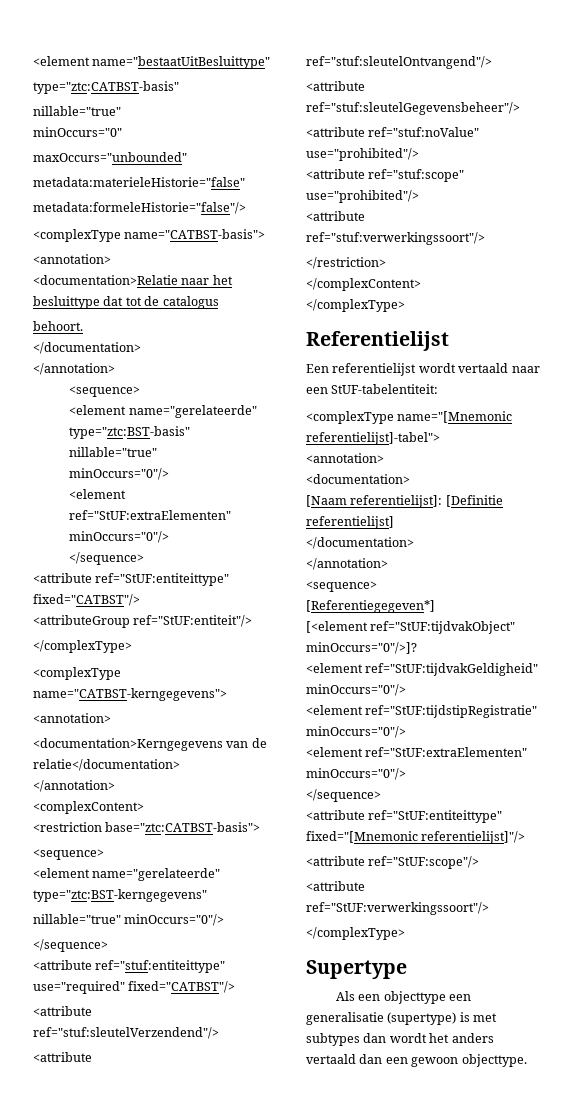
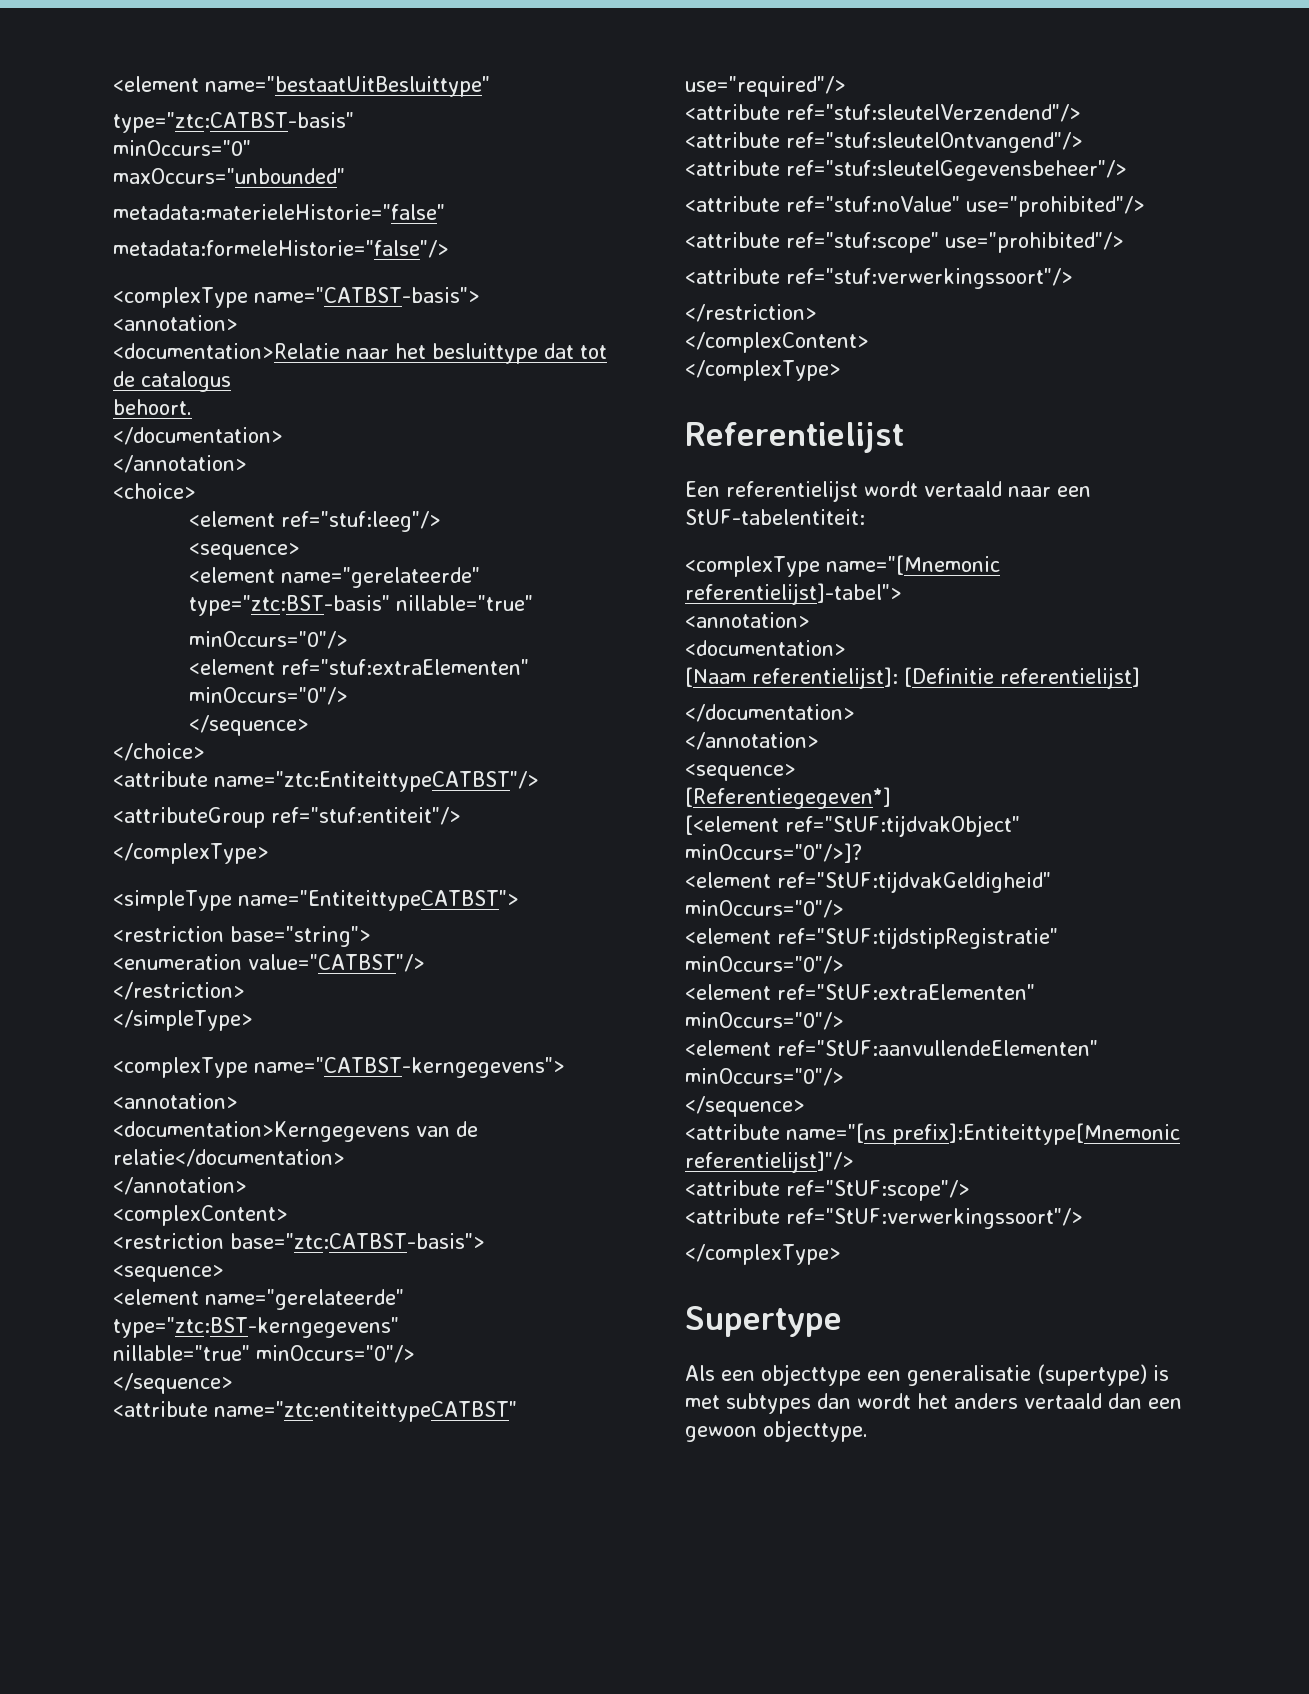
  type="ztc:CATBST-basis"
- nillable="true"
+ <choice>
+ <element ref="stuf:leeg"/>
  <element name="gerelateerde" type="ztc:BST-basis" nillable="true"
  minOccurs="0"/>
- <element ref="StUF:extraElementen" minOccurs="0"/>
+ <element ref="stuf:extraElementen" minOccurs="0"/>
  </sequence>
- <attribute ref="StUF:entiteittype" fixed="CATBST"/>
+ </choice>
+ <attribute name="ztc:EntiteittypeCATBST"/>
- <attributeGroup ref="StUF:entiteit"/>
+ <attributeGroup ref="stuf:entiteit"/>
  </complexType>
+ <simpleType name="EntiteittypeCATBST">
+ <restriction base="string">
+ <enumeration value="CATBST"/>
+ </restriction>
+ </simpleType>
- <attribute ref="stuf:entiteittype" use="required" fixed="CATBST"/>
+ <attribute name="ztc:entiteittypeCATBST" use="required"/>
  <element ref="StUF:tijdstipRegistratie" minOccurs="0"/>
  <element ref="StUF:extraElementen" minOccurs="0"/>
+ <element ref="StUF:aanvullendeElementen" minOccurs="0"/>
  </sequence>
- <attribute ref="StUF:entiteittype" fixed="[Mnemonic referentielijst]"/>
+ <attribute name="[ns prefix]:Entiteittype[Mnemonic referentielijst]"/>

